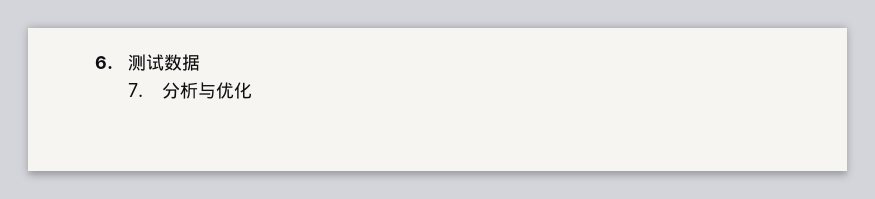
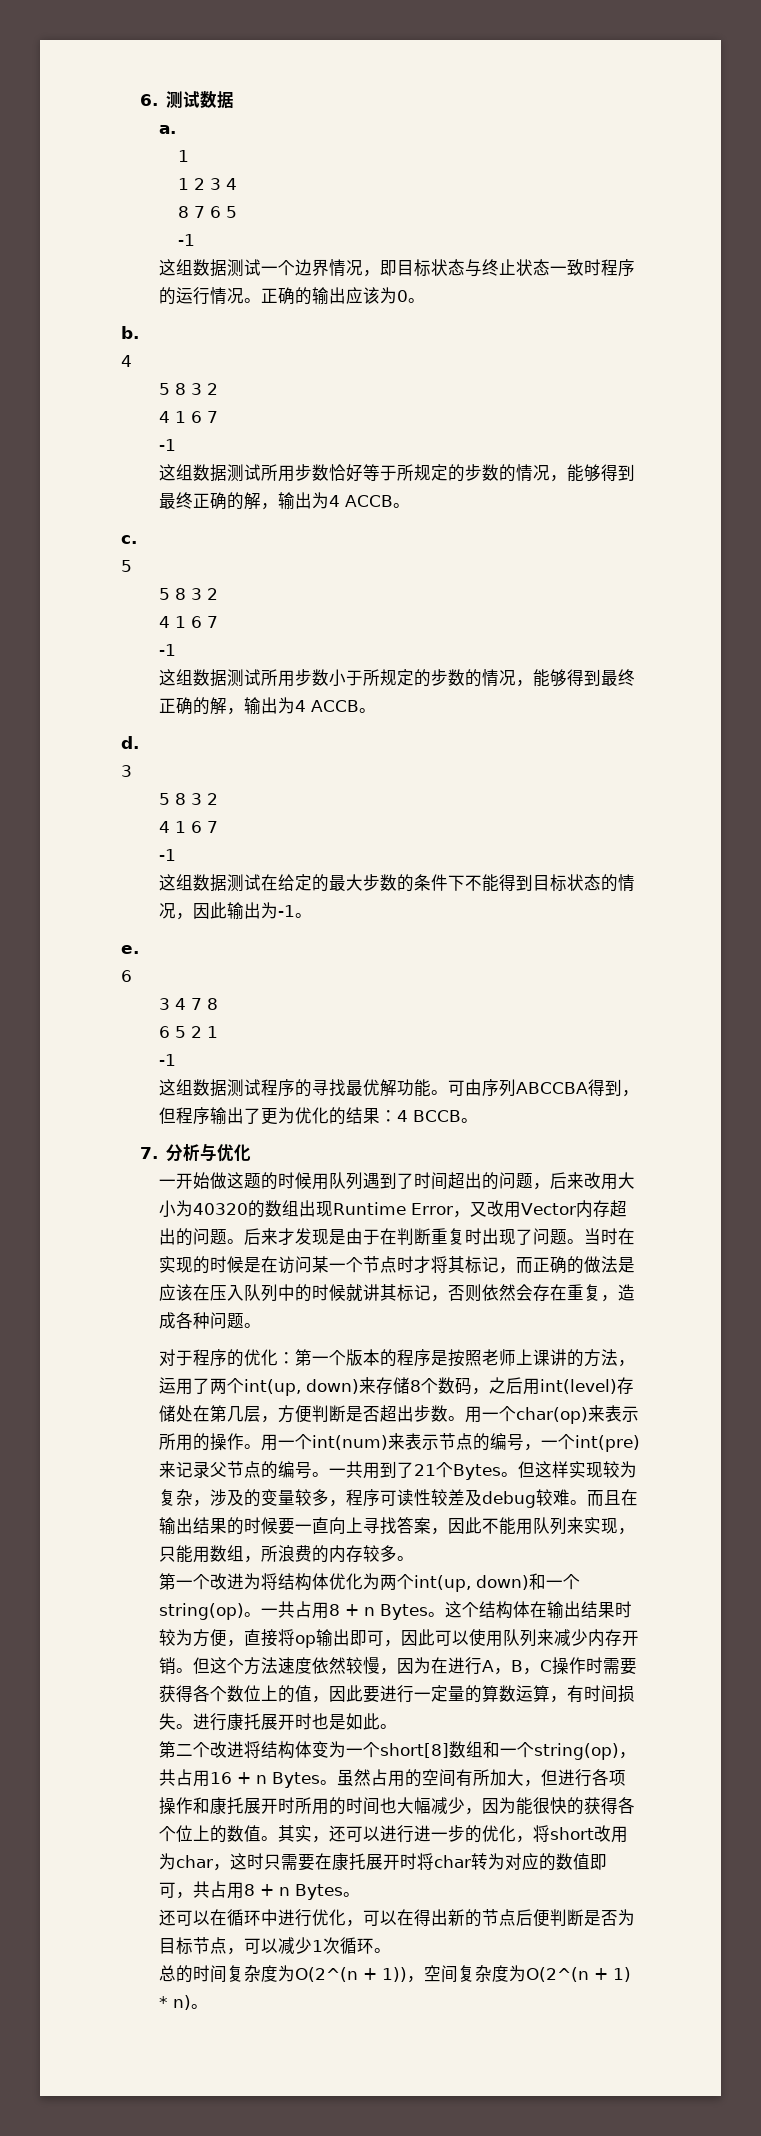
+ a.
+ 1
+ 1 2 3 4
+ 8 7 6 5
+ -1
+ 这组数据测试一个边界情况，即目标状态与终止状态一致时程序的运行情况。正确的输出应该为0。
+ b.
+ 4
+ 5 8 3 2
+ 4 1 6 7
+ -1
+ 这组数据测试所用步数恰好等于所规定的步数的情况，能够得到最终正确的解，输出为4 ACCB。
+ c.
+ 5
+ 5 8 3 2
+ 4 1 6 7
+ -1
+ 这组数据测试所用步数小于所规定的步数的情况，能够得到最终正确的解，输出为4 ACCB。
+ d.
+ 3
+ 5 8 3 2
+ 4 1 6 7
+ -1
+ 这组数据测试在给定的最大步数的条件下不能得到目标状态的情况，因此输出为-1。
+ e.
+ 6
+ 3 4 7 8
+ 6 5 2 1
+ -1
+ 这组数据测试程序的寻找最优解功能。可由序列ABCCBA得到，但程序输出了更为优化的结果：4 BCCB。
  7.分析与优化
+ 一开始做这题的时候用队列遇到了时间超出的问题，后来改用大小为40320的数组出现Runtime Error，又改用Vector内存超出的问题。后来才发现是由于在判断重复时出现了问题。当时在实现的时候是在访问某一个节点时才将其标记，而正确的做法是应该在压入队列中的时候就讲其标记，否则依然会存在重复，造成各种问题。
+ 对于程序的优化：第一个版本的程序是按照老师上课讲的方法，运用了两个int(up, down)来存储8个数码，之后用int(level)存储处在第几层，方便判断是否超出步数。用一个char(op)来表示所用的操作。用一个int(num)来表示节点的编号，一个int(pre)来记录父节点的编号。一共用到了21个Bytes。但这样实现较为复杂，涉及的变量较多，程序可读性较差及debug较难。而且在输出结果的时候要一直向上寻找答案，因此不能用队列来实现，只能用数组，所浪费的内存较多。
+ 第一个改进为将结构体优化为两个int(up, down)和一个string(op)。一共占用8 + n Bytes。这个结构体在输出结果时较为方便，直接将op输出即可，因此可以使用队列来减少内存开销。但这个方法速度依然较慢，因为在进行A，B，C操作时需要获得各个数位上的值，因此要进行一定量的算数运算，有时间损失。进行康托展开时也是如此。
+ 第二个改进将结构体变为一个short[8]数组和一个string(op)，共占用16 + n Bytes。虽然占用的空间有所加大，但进行各项操作和康托展开时所用的时间也大幅减少，因为能很快的获得各个位上的数值。其实，还可以进行进一步的优化，将short改用为char，这时只需要在康托展开时将char转为对应的数值即可，共占用8 + n Bytes。
+ 还可以在循环中进行优化，可以在得出新的节点后便判断是否为目标节点，可以减少1次循环。
+ 总的时间复杂度为O(2^(n + 1))，空间复杂度为O(2^(n + 1) * n)。

